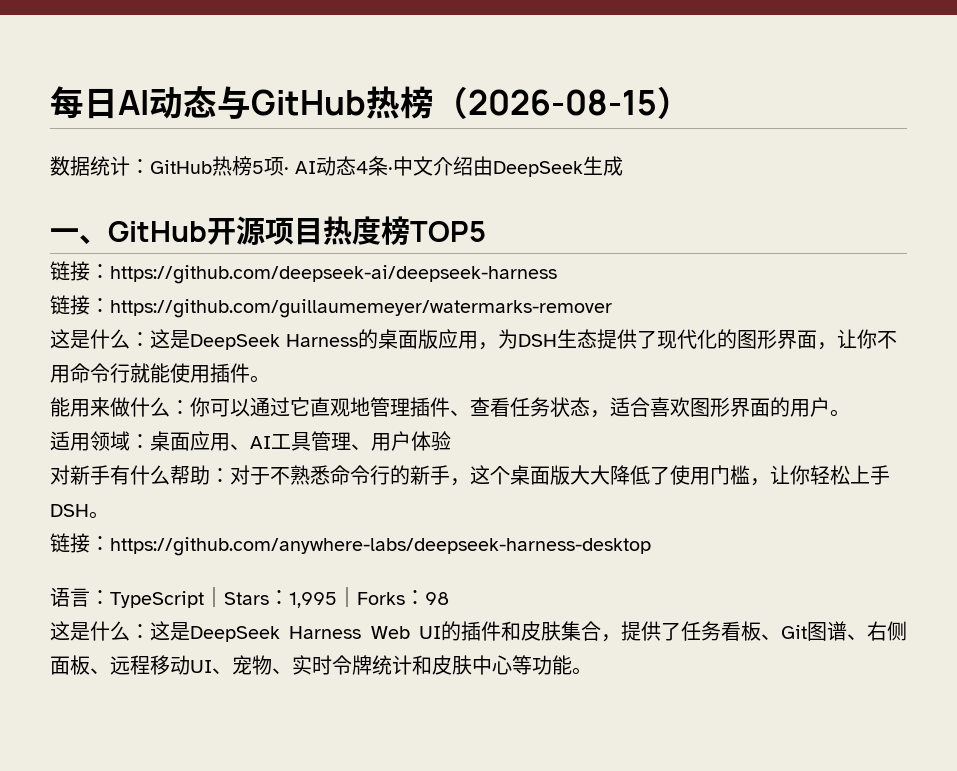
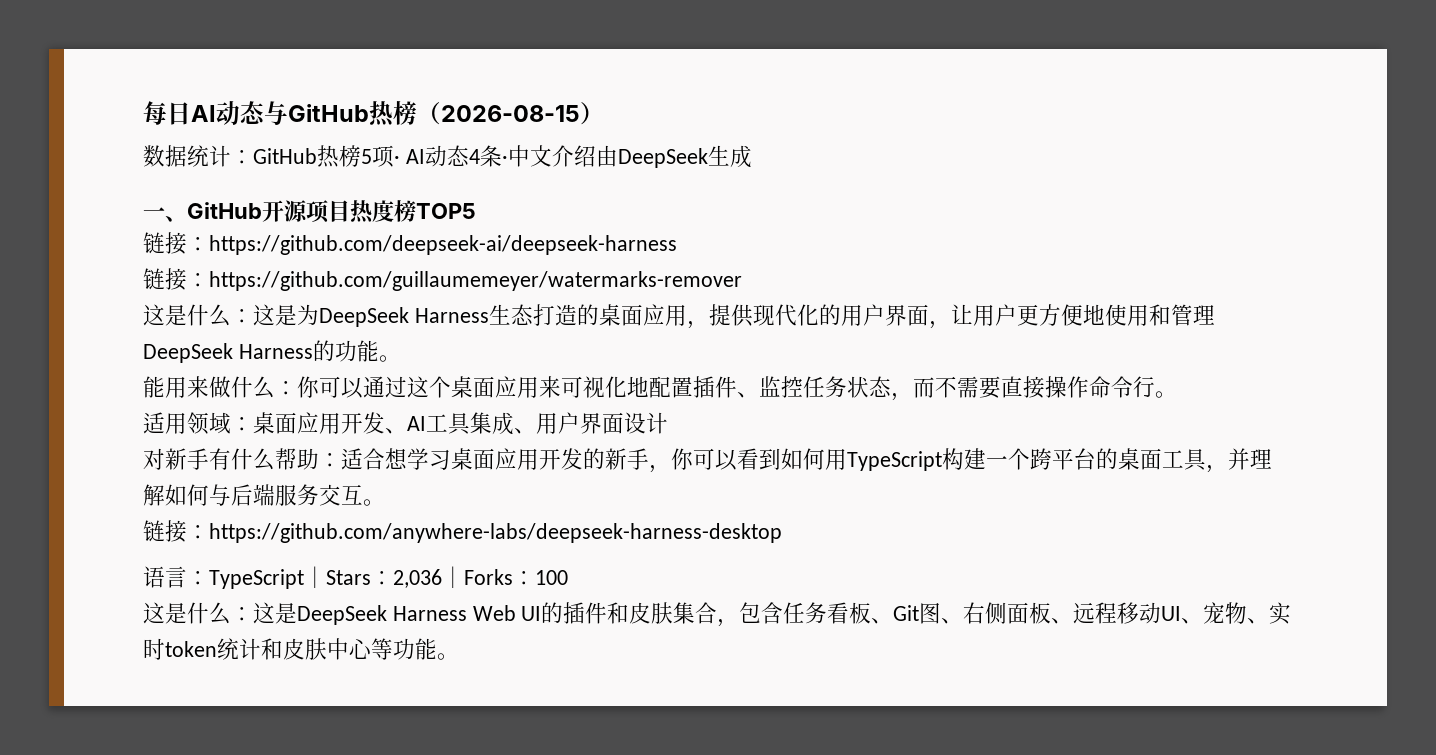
- 这是什么：这是DeepSeek Harness的桌面版应用，为DSH生态提供了现代化的图形界面，让你不用命令行就能使用插件。
+ 这是什么：这是为DeepSeek Harness生态打造的桌面应用，提供现代化的用户界面，让用户更方便地使用和管理DeepSeek Harness的功能。
- 能用来做什么：你可以通过它直观地管理插件、查看任务状态，适合喜欢图形界面的用户。
+ 能用来做什么：你可以通过这个桌面应用来可视化地配置插件、监控任务状态，而不需要直接操作命令行。
- 适用领域：桌面应用、AI工具管理、用户体验
+ 适用领域：桌面应用开发、AI工具集成、用户界面设计
- 对新手有什么帮助：对于不熟悉命令行的新手，这个桌面版大大降低了使用门槛，让你轻松上手DSH。
+ 对新手有什么帮助：适合想学习桌面应用开发的新手，你可以看到如何用TypeScript构建一个跨平台的桌面工具，并理解如何与后端服务交互。
- 语言：TypeScript｜Stars：1,995｜Forks：98
+ 语言：TypeScript｜Stars：2,036｜Forks：100
- 这是什么：这是DeepSeek Harness Web UI的插件和皮肤集合，提供了任务看板、Git图谱、右侧面板、远程移动UI、宠物、实时令牌统计和皮肤中心等功能。
+ 这是什么：这是DeepSeek Harness Web UI的插件和皮肤集合，包含任务看板、Git图、右侧面板、远程移动UI、宠物、实时token统计和皮肤中心等功能。

